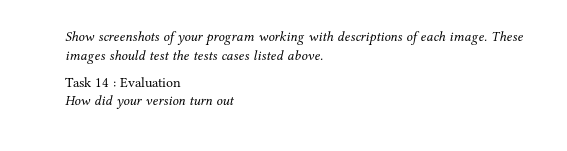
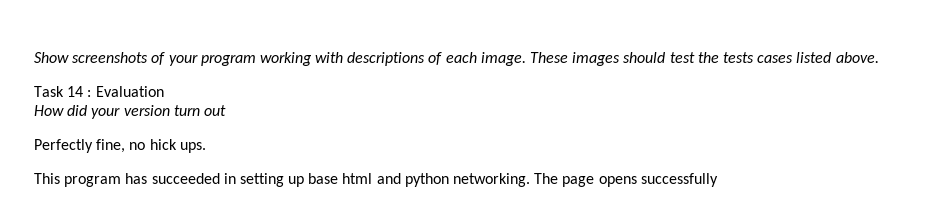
+ Perfectly fine, no hick ups.
+ This program has succeeded in setting up base html and python networking. The page opens successfully

